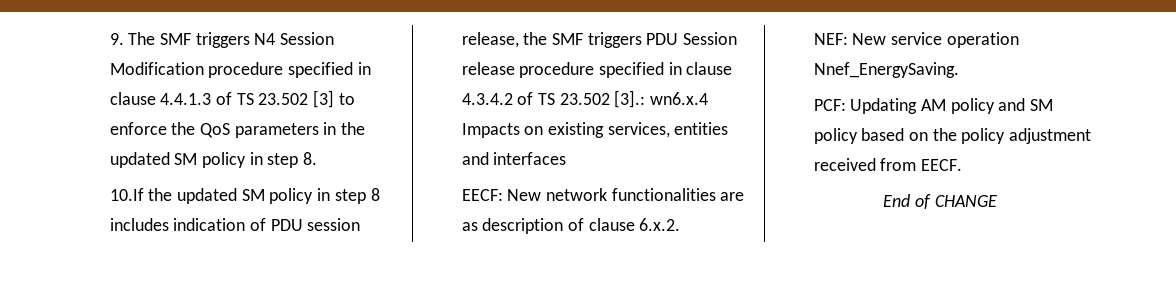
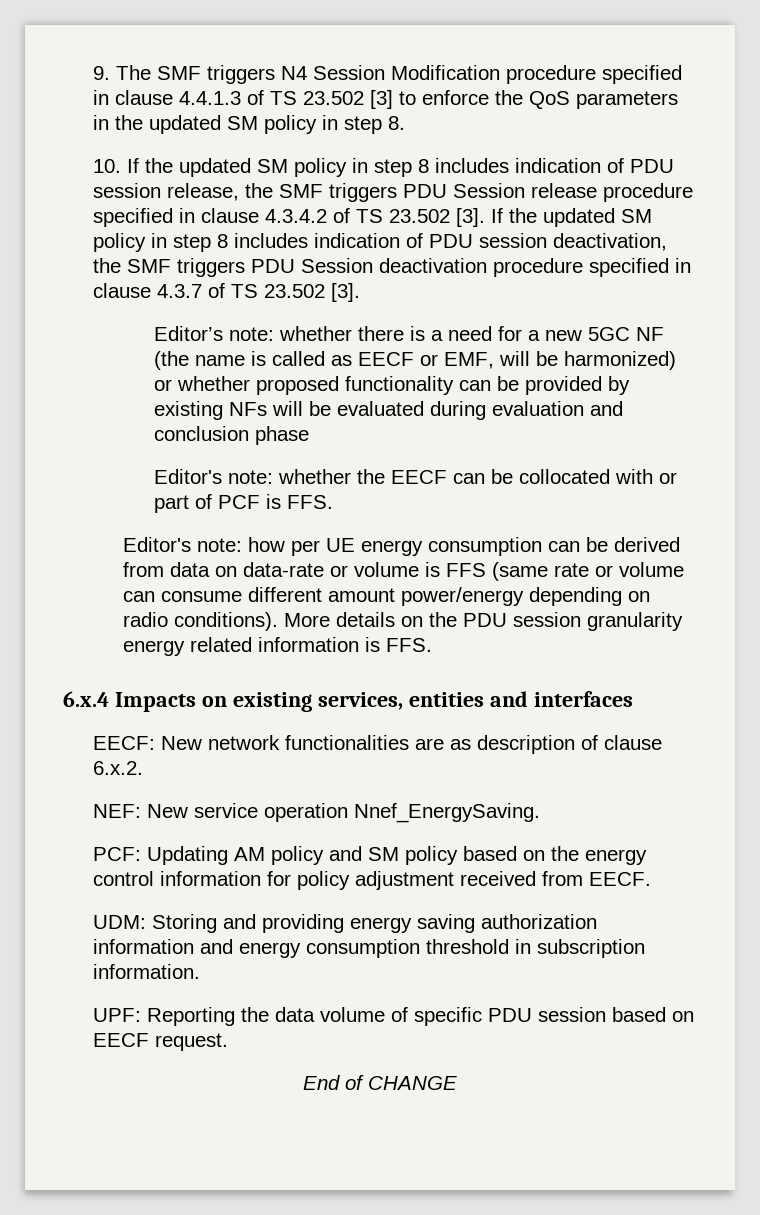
- 10.If the updated SM policy in step 8 includes indication of PDU session release, the SMF triggers PDU Session release procedure specified in clause 4.3.4.2 of TS 23.502 [3].: wn6.x.4 Impacts on existing services, entities and interfaces
+ 10. If the updated SM policy in step 8 includes indication of PDU session release, the SMF triggers PDU Session release procedure specified in clause 4.3.4.2 of TS 23.502 [3]. If the updated SM policy in step 8 includes indication of PDU session deactivation, the SMF triggers PDU Session deactivation procedure specified in clause 4.3.7 of TS 23.502 [3].
+ Editor’s note: whether there is a need for a new 5GC NF (the name is called as EECF or EMF, will be harmonized) or whether proposed functionality can be provided by existing NFs will be evaluated during evaluation and conclusion phase
+ Editor's note: whether the EECF can be collocated with or part of PCF is FFS.
+ Editor's note: how per UE energy consumption can be derived from data on data-rate or volume is FFS (same rate or volume can consume different amount power/energy depending on radio conditions). More details on the PDU session granularity energy related information is FFS.
+ 6.x.4 Impacts on existing services, entities and interfaces
- PCF: Updating AM policy and SM policy based on the policy adjustment received from EECF.
+ PCF: Updating AM policy and SM policy based on the energy control information for policy adjustment received from EECF.
+ UDM: Storing and providing energy saving authorization information and energy consumption threshold in subscription information.
+ UPF: Reporting the data volume of specific PDU session based on EECF request.

